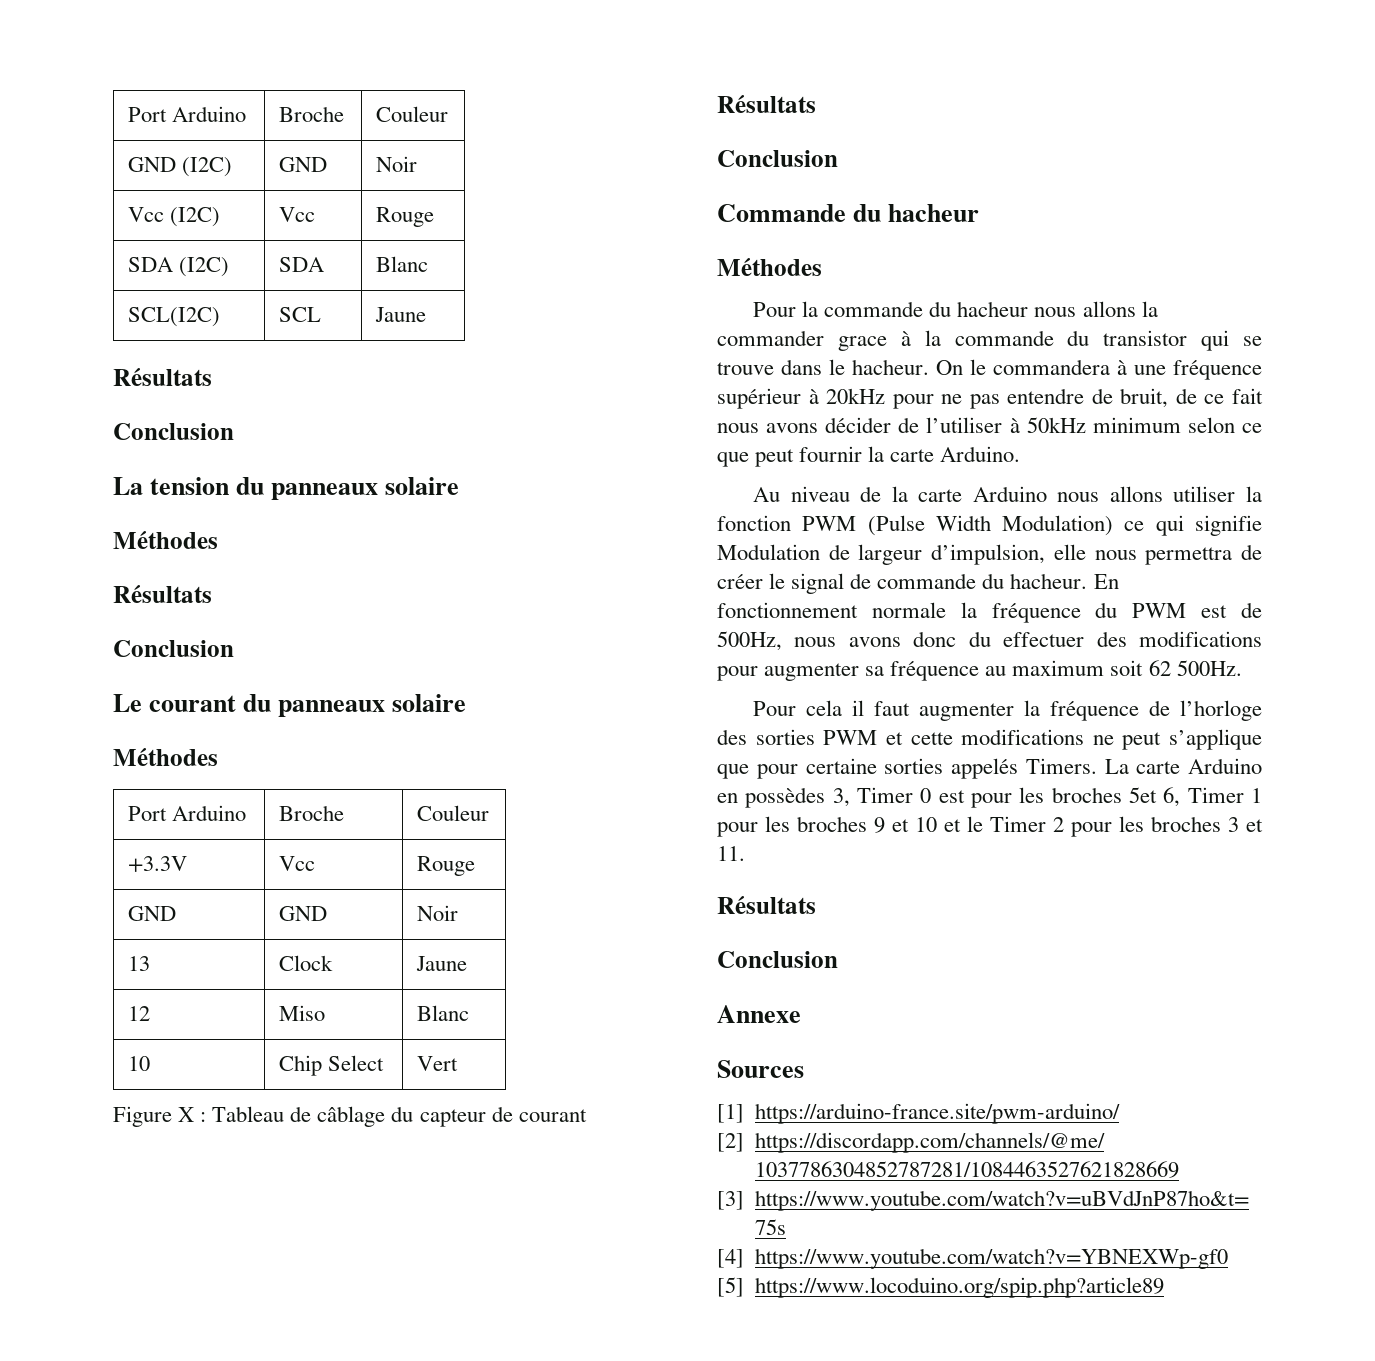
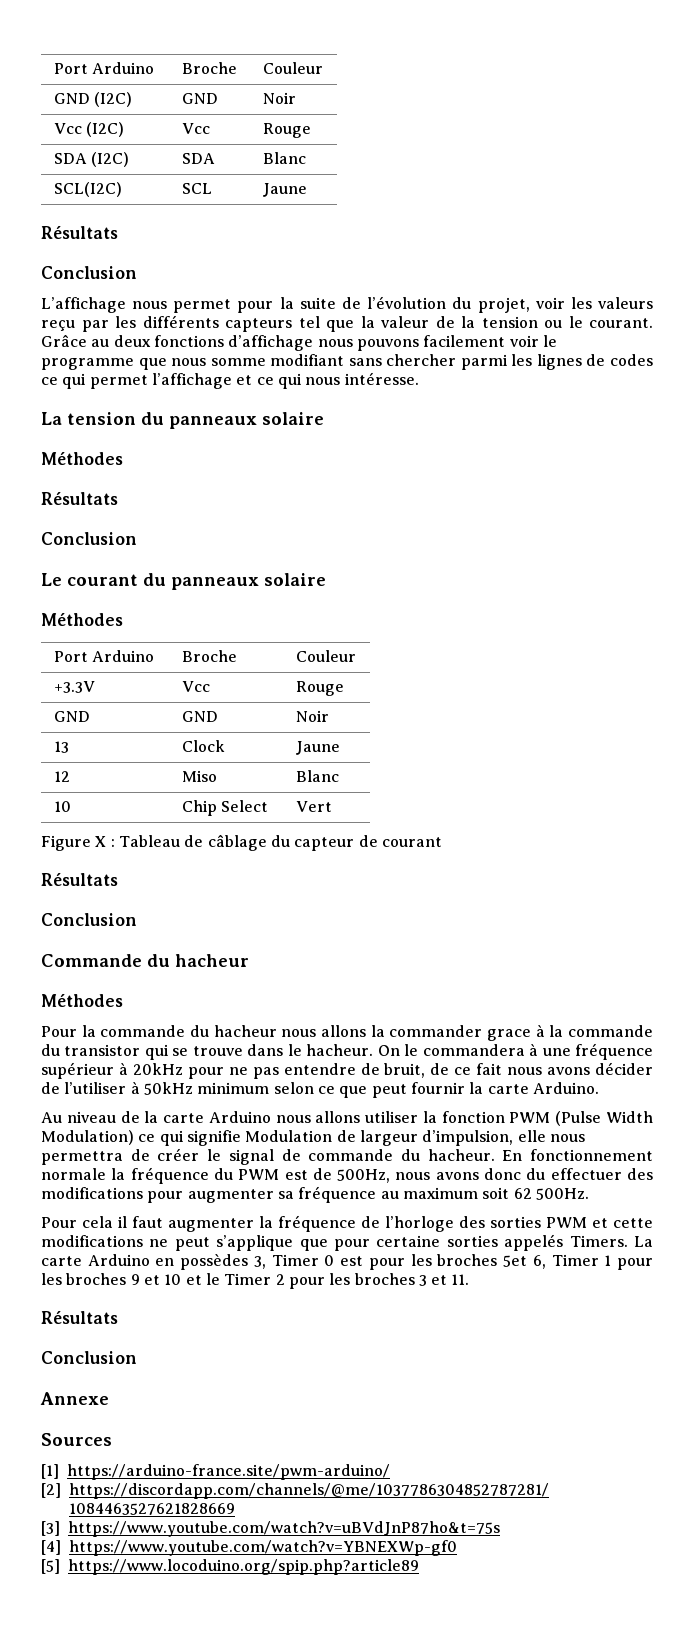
+ L’affichage nous permet pour la suite de l’évolution du projet, voir les valeurs reçu par les différents capteurs tel que la valeur de la tension ou le courant. Grâce au deux fonctions d’affichage nous pouvons facilement voir le programme que nous somme modifiant sans chercher parmi les lignes de codes ce qui permet l’affichage et ce qui nous intéresse.

